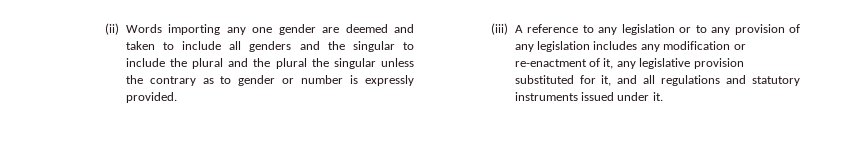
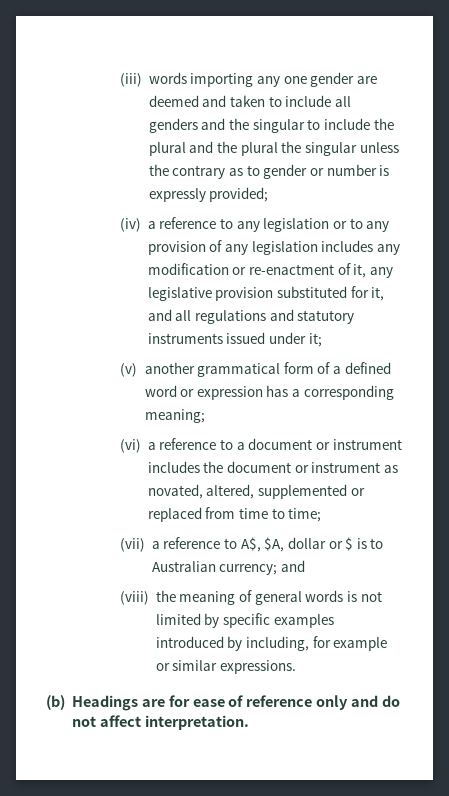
- (ii) Words importing any one gender are deemed and taken to include all genders and the singular to include the plural and the plural the singular unless the contrary as to gender or number is expressly provided.
- (iii) A reference to any legislation or to any provision of any legislation includes any modification or re-enactment of it, any legislative provision substituted for it, and all regulations and statutory instruments issued under it.
+ (iii) words importing any one gender are deemed and taken to include all genders and the singular to include the plural and the plural the singular unless the contrary as to gender or number is expressly provided;
+ (iv) a reference to any legislation or to any provision of any legislation includes any modification or re-enactment of it, any legislative provision substituted for it, and all regulations and statutory instruments issued under it;
+ (v) another grammatical form of a defined word or expression has a corresponding meaning;
+ (vi) a reference to a document or instrument includes the document or instrument as novated, altered, supplemented or replaced from time to time;
+ (vii) a reference to A$, $A, dollar or $ is to Australian currency; and
+ (viii) the meaning of general words is not limited by specific examples introduced by including, for example or similar expressions.
+ (b) Headings are for ease of reference only and do not affect interpretation.

